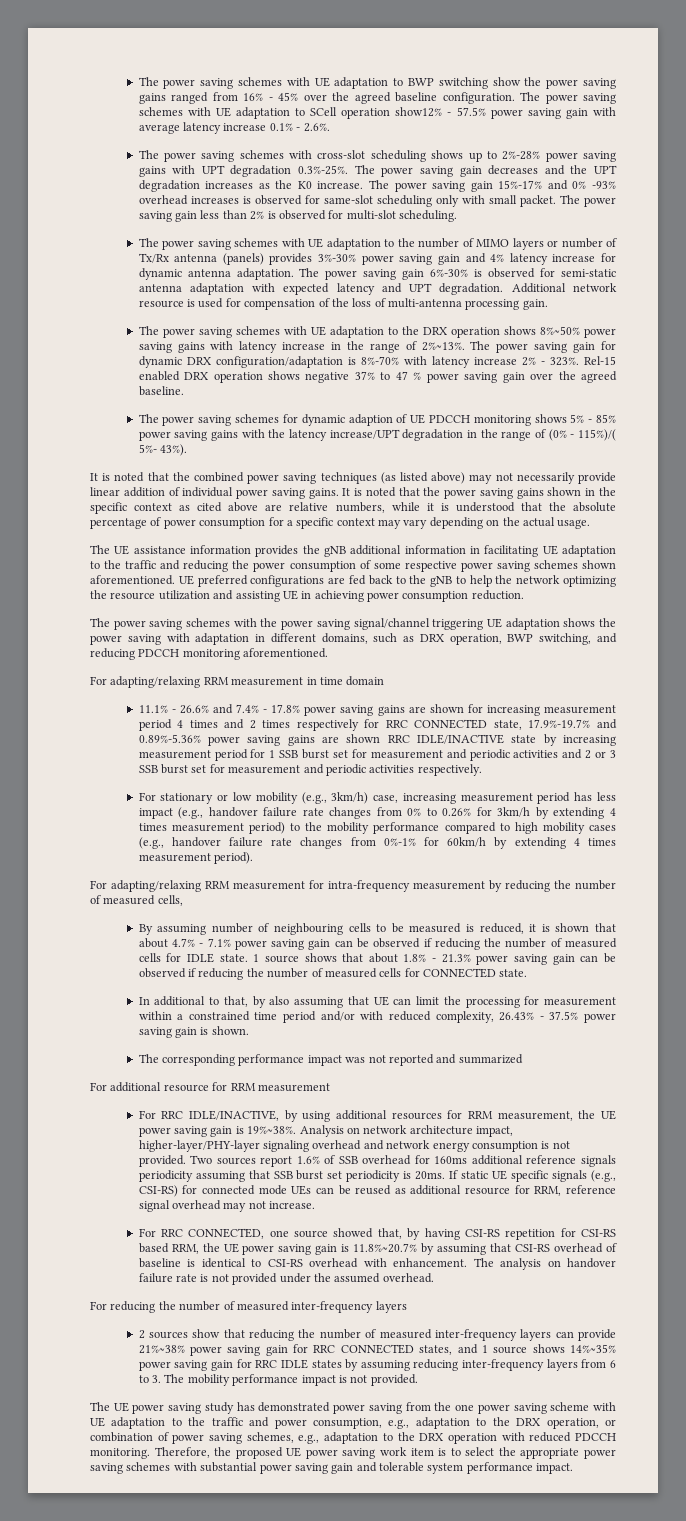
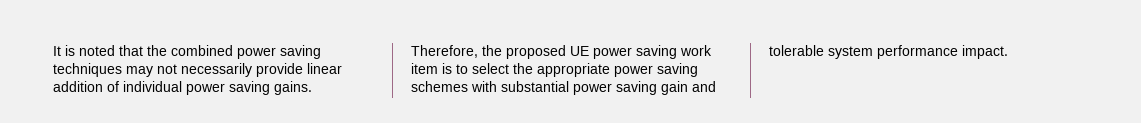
- The power saving schemes with UE adaptation to BWP switching show the power saving gains ranged from 16% - 45% over the agreed baseline configuration. The power saving schemes with UE adaptation to SCell operation show12% - 57.5% power saving gain with average latency increase 0.1% - 2.6%.
- The power saving schemes with cross-slot scheduling shows up to 2%-28% power saving gains with UPT degradation 0.3%-25%. The power saving gain decreases and the UPT degradation increases as the K0 increase. The power saving gain 15%-17% and 0% -93% overhead increases is observed for same-slot scheduling only with small packet. The power saving gain less than 2% is observed for multi-slot scheduling.
- The power saving schemes with UE adaptation to the number of MIMO layers or number of Tx/Rx antenna (panels) provides 3%-30% power saving gain and 4% latency increase for dynamic antenna adaptation. The power saving gain 6%-30% is observed for semi-static antenna adaptation with expected latency and UPT degradation. Additional network resource is used for compensation of the loss of multi-antenna processing gain.
- The power saving schemes with UE adaptation to the DRX operation shows 8%~50% power saving gains with latency increase in the range of 2%~13%. The power saving gain for dynamic DRX configuration/adaptation is 8%-70% with latency increase 2% - 323%. Rel-15 enabled DRX operation shows negative 37% to 47 % power saving gain over the agreed baseline.
- The power saving schemes for dynamic adaption of UE PDCCH monitoring shows 5% - 85% power saving gains with the latency increase/UPT degradation in the range of (0% - 115%)/( 5%- 43%).
- It is noted that the combined power saving techniques (as listed above) may not necessarily provide linear addition of individual power saving gains.
+ It is noted that the combined power saving techniques may not necessarily provide linear addition of individual power saving gains.
- It is noted that the power saving gains shown in the specific context as cited above are relative numbers, while it is understood that the absolute percentage of power consumption for a specific context may vary depending on the actual usage.
- The UE assistance information provides the gNB additional information in facilitating UE adaptation to the traffic and reducing the power consumption of some respective power saving schemes shown aforementioned. UE preferred configurations are fed back to the gNB to help the network optimizing the resource utilization and assisting UE in achieving power consumption reduction.
- The power saving schemes with the power saving signal/channel triggering UE adaptation shows the power saving with adaptation in different domains, such as DRX operation, BWP switching, and reducing PDCCH monitoring aforementioned.
- For adapting/relaxing RRM measurement in time domain
- 11.1% - 26.6% and 7.4% - 17.8% power saving gains are shown for increasing measurement period 4 times and 2 times respectively for RRC CONNECTED state, 17.9%-19.7% and 0.89%-5.36% power saving gains are shown RRC IDLE/INACTIVE state by increasing measurement period for 1 SSB burst set for measurement and periodic activities and 2 or 3 SSB burst set for measurement and periodic activities respectively.
- For stationary or low mobility (e.g., 3km/h) case, increasing measurement period has less impact (e.g., handover failure rate changes from 0% to 0.26% for 3km/h by extending 4 times measurement period) to the mobility performance compared to high mobility cases (e.g., handover failure rate changes from 0%-1% for 60km/h by extending 4 times measurement period).
- For adapting/relaxing RRM measurement for intra-frequency measurement by reducing the number of measured cells,
- By assuming number of neighbouring cells to be measured is reduced, it is shown that about 4.7% - 7.1% power saving gain can be observed if reducing the number of measured cells for IDLE state. 1 source shows that about 1.8% - 21.3% power saving gain can be observed if reducing the number of measured cells for CONNECTED state.
- In additional to that, by also assuming that UE can limit the processing for measurement within a constrained time period and/or with reduced complexity, 26.43% - 37.5% power saving gain is shown.
- The corresponding performance impact was not reported and summarized
- For additional resource for RRM measurement
- For RRC IDLE/INACTIVE, by using additional resources for RRM measurement, the UE power saving gain is 19%~38%. Analysis on network architecture impact, higher-layer/PHY-layer signaling overhead and network energy consumption is not provided. Two sources report 1.6% of SSB overhead for 160ms additional reference signals periodicity assuming that SSB burst set periodicity is 20ms. If static UE specific signals (e.g., CSI-RS) for connected mode UEs can be reused as additional resource for RRM, reference signal overhead may not increase.
- For RRC CONNECTED, one source showed that, by having CSI-RS repetition for CSI-RS based RRM, the UE power saving gain is 11.8%~20.7% by assuming that CSI-RS overhead of baseline is identical to CSI-RS overhead with enhancement. The analysis on handover failure rate is not provided under the assumed overhead.
- For reducing the number of measured inter-frequency layers
- 2 sources show that reducing the number of measured inter-frequency layers can provide 21%~38% power saving gain for RRC CONNECTED states, and 1 source shows 14%~35% power saving gain for RRC IDLE states by assuming reducing inter-frequency layers from 6 to 3. The mobility performance impact is not provided.
- The UE power saving study has demonstrated power saving from the one power saving scheme with UE adaptation to the traffic and power consumption, e.g., adaptation to the DRX operation, or combination of power saving schemes, e.g., adaptation to the DRX operation with reduced PDCCH monitoring.

